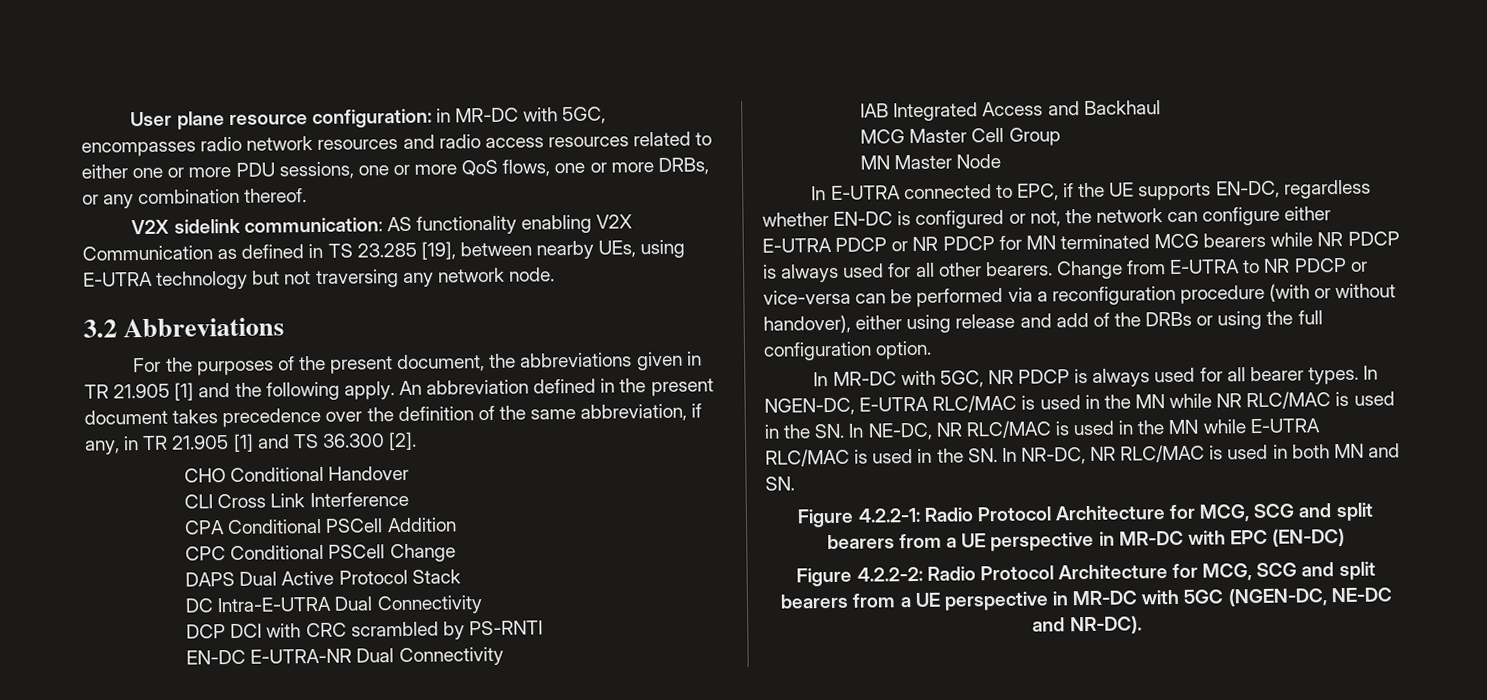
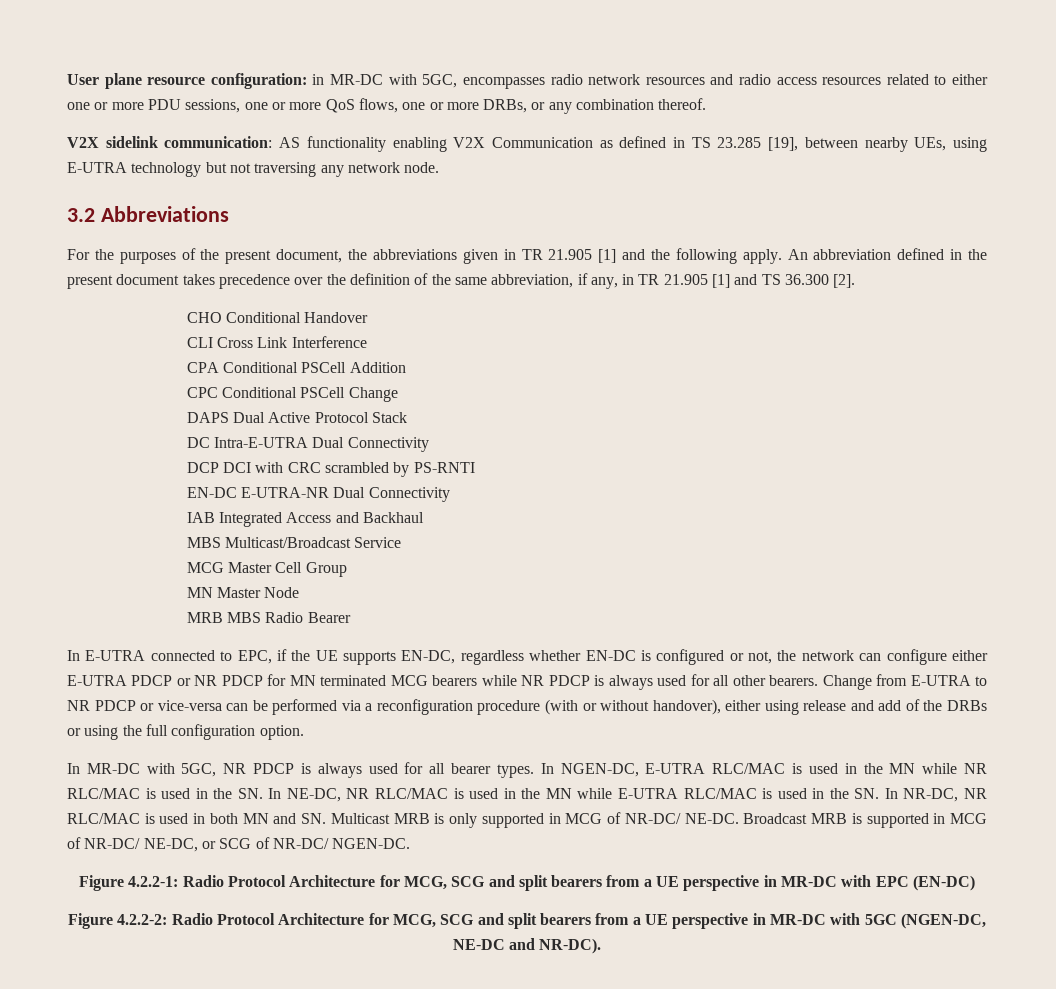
+ MBS Multicast/Broadcast Service
+ MRB MBS Radio Bearer
- In NGEN-DC, E-UTRA RLC/MAC is used in the MN while NR RLC/MAC is used in the SN. In NE-DC, NR RLC/MAC is used in the MN while E-UTRA RLC/MAC is used in the SN. In NR-DC, NR RLC/MAC is used in both MN and SN.
+ In NGEN-DC, E-UTRA RLC/MAC is used in the MN while NR RLC/MAC is used in the SN. In NE-DC, NR RLC/MAC is used in the MN while E-UTRA RLC/MAC is used in the SN. In NR-DC, NR RLC/MAC is used in both MN and SN. Multicast MRB is only supported in MCG of NR-DC/ NE-DC. Broadcast MRB is supported in MCG of NR-DC/ NE-DC, or SCG of NR-DC/ NGEN-DC.

